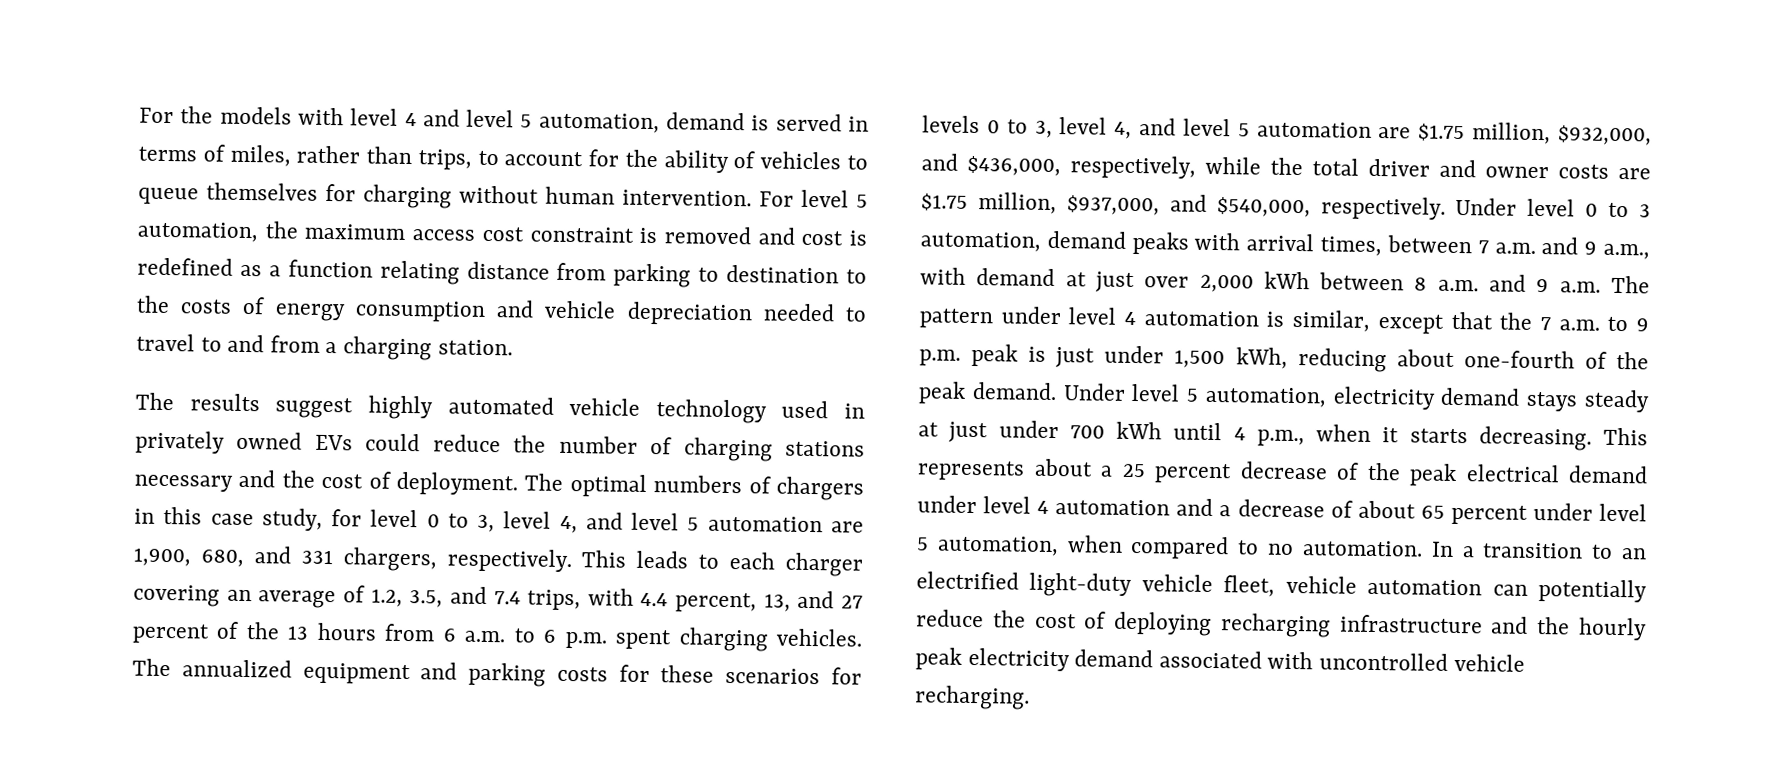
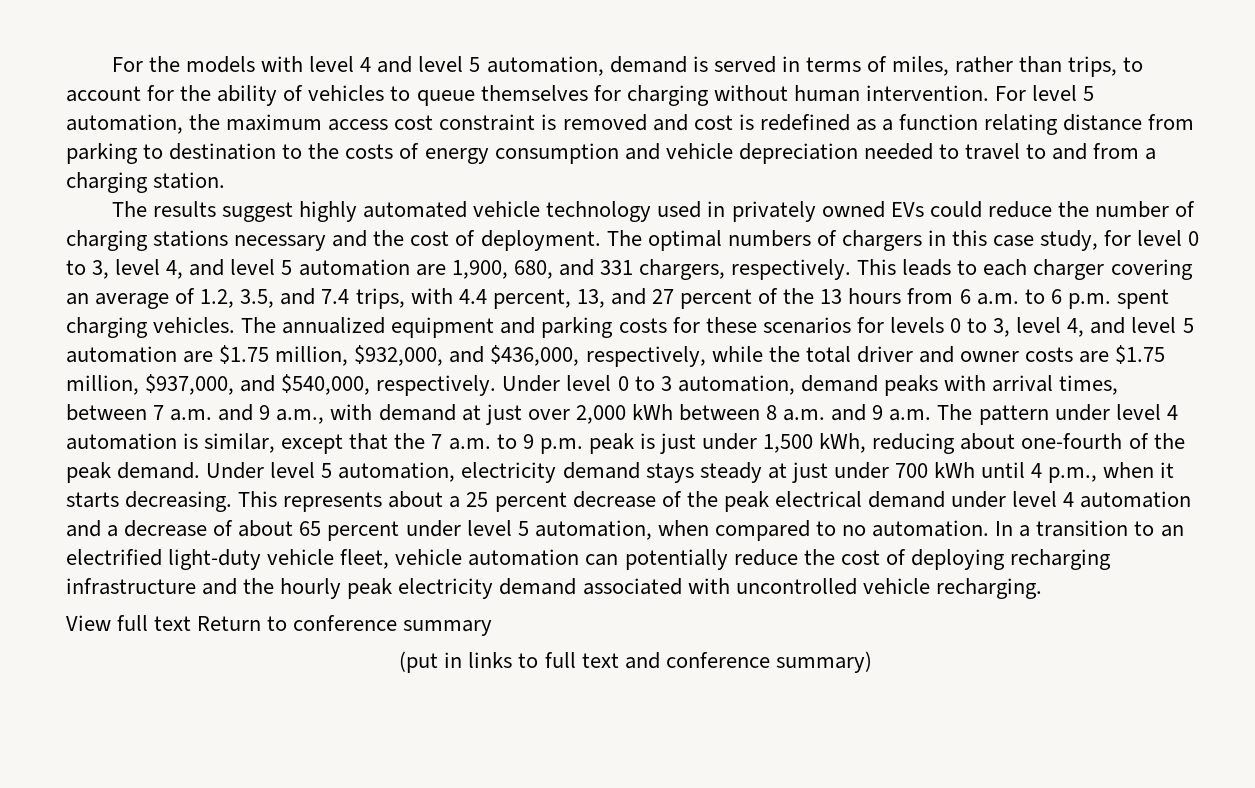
+ View full text Return to conference summary
+ (put in links to full text and conference summary)

